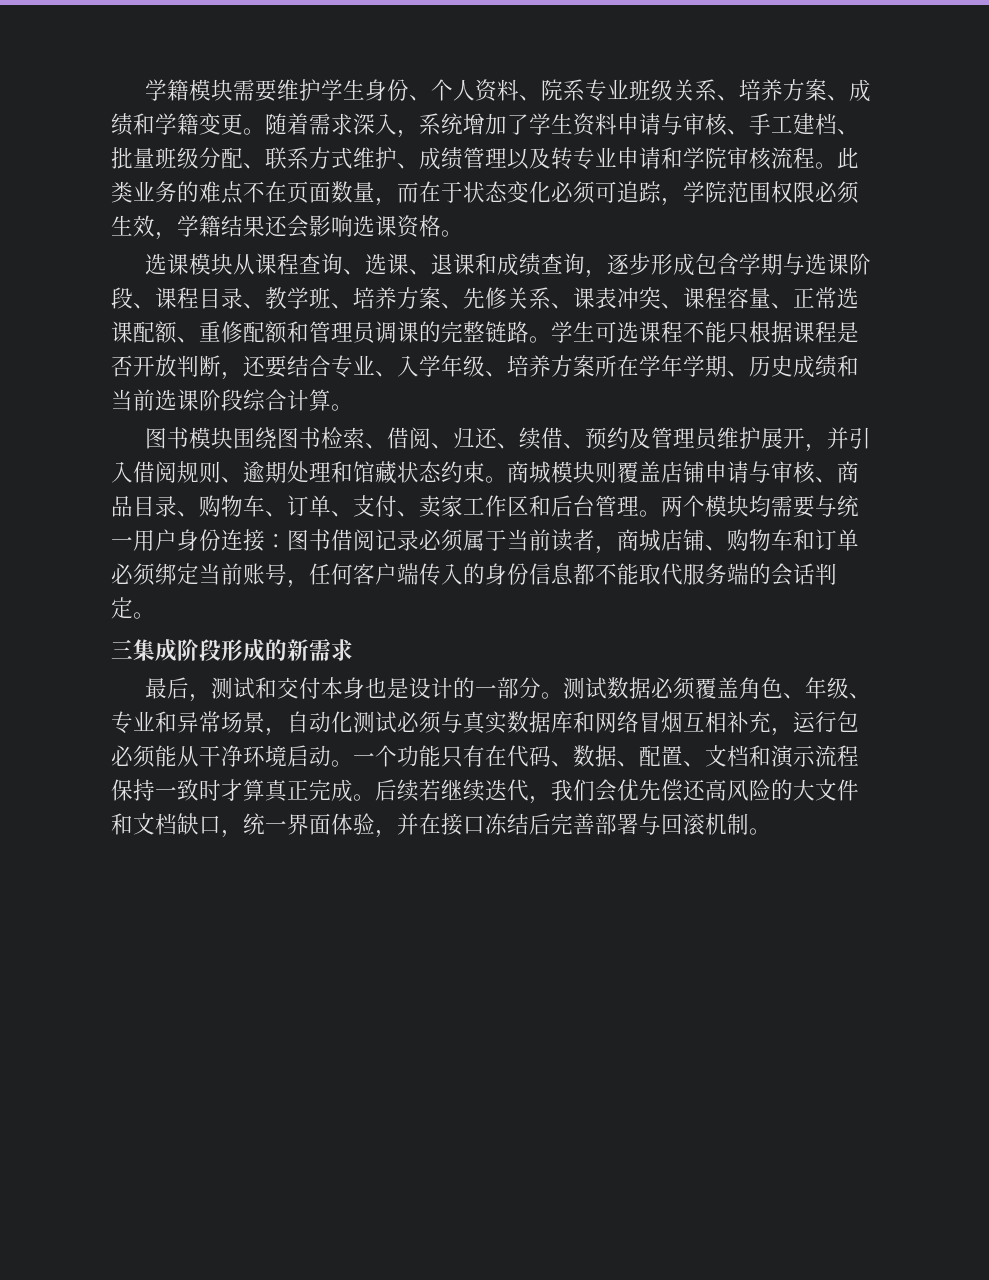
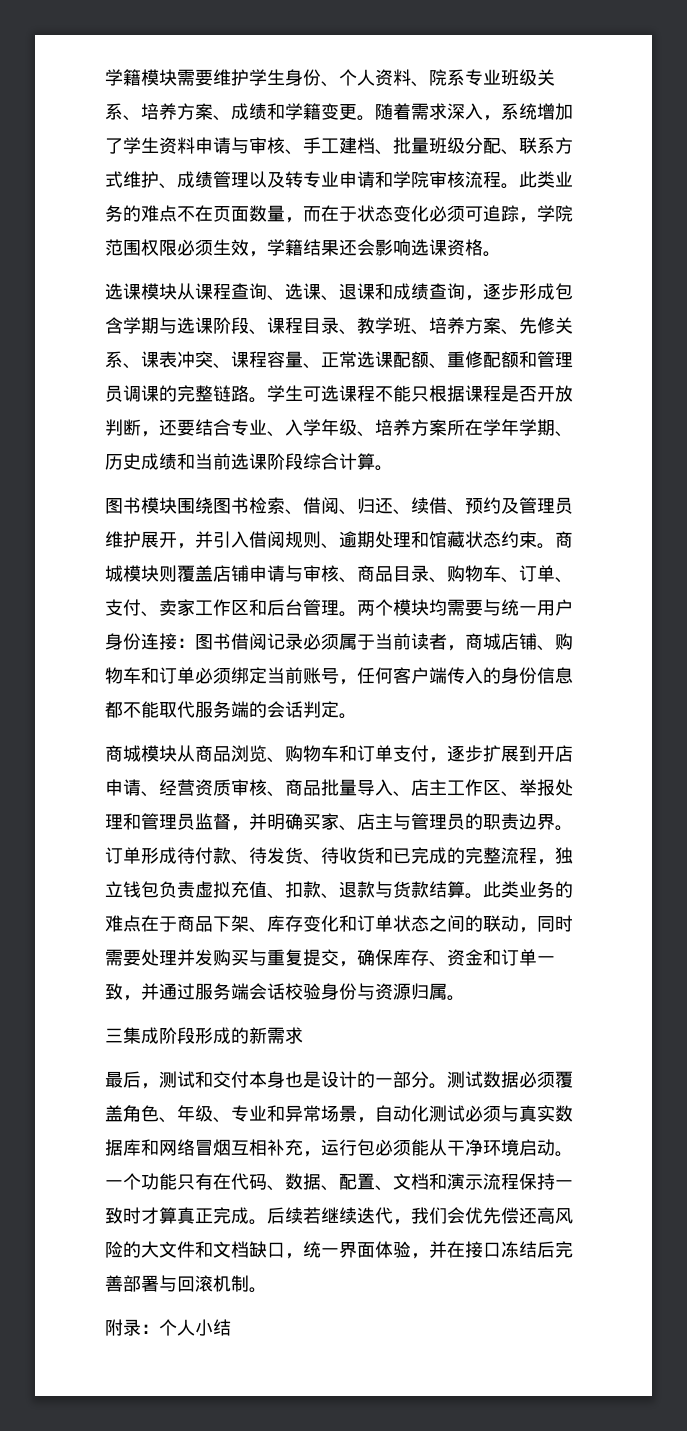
+ 商城模块从商品浏览、购物车和订单支付，逐步扩展到开店申请、经营资质审核、商品批量导入、店主工作区、举报处理和管理员监督，并明确买家、店主与管理员的职责边界。订单形成待付款、待发货、待收货和已完成的完整流程，独立钱包负责虚拟充值、扣款、退款与货款结算。此类业务的难点在于商品下架、库存变化和订单状态之间的联动，同时需要处理并发购买与重复提交，确保库存、资金和订单一致，并通过服务端会话校验身份与资源归属。
+ 附录：个人小结

